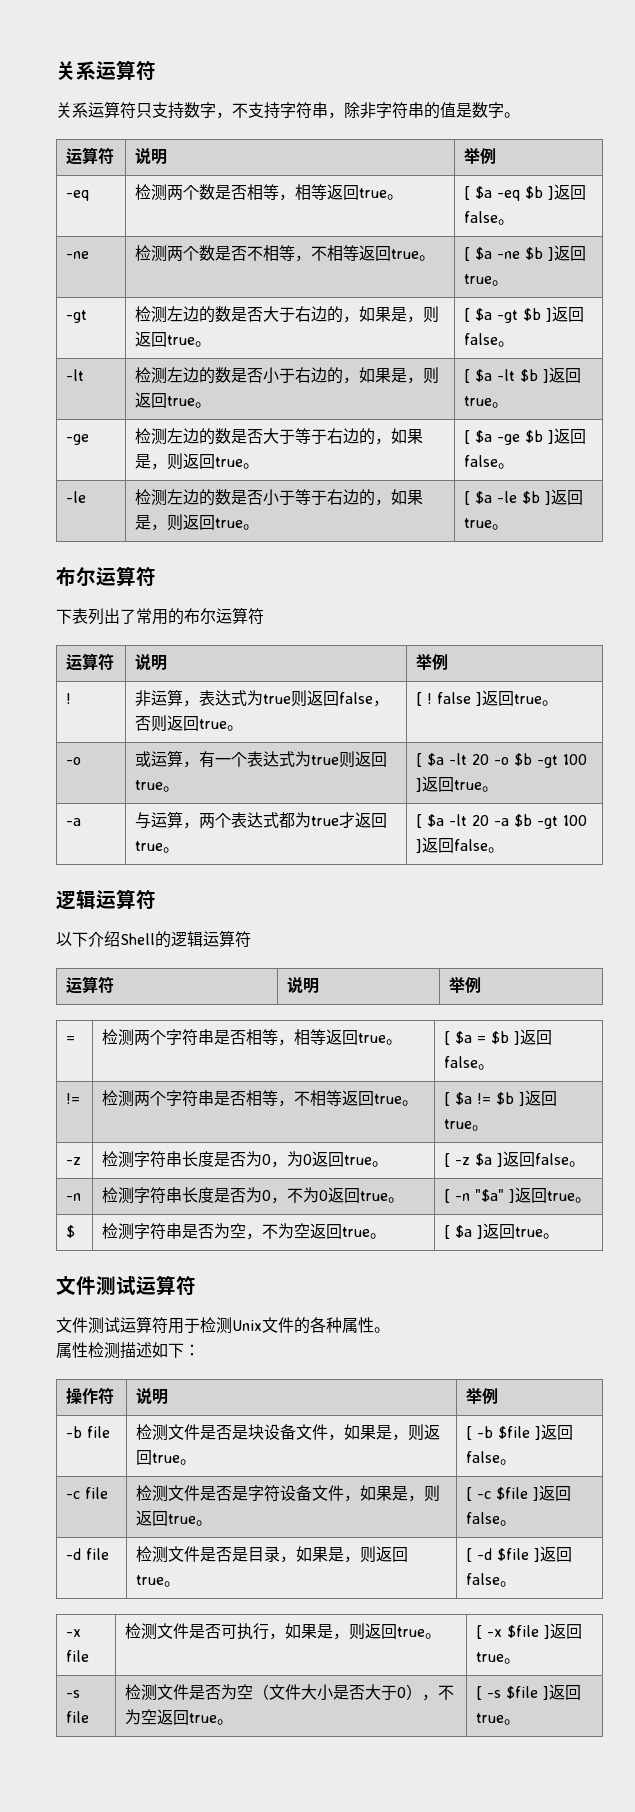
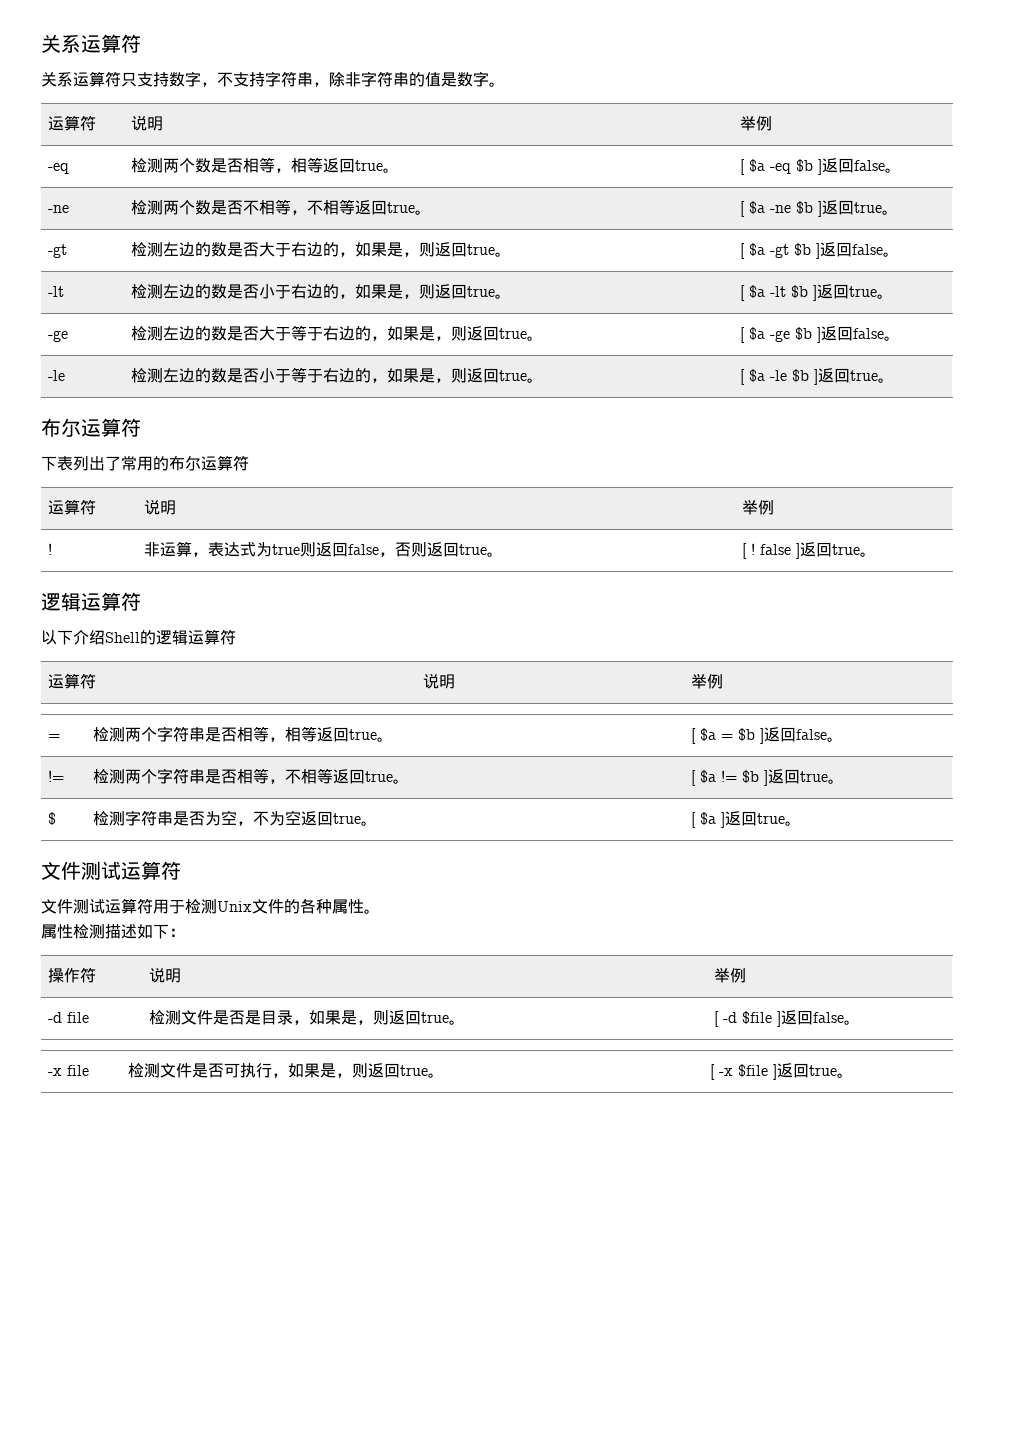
- -o | 或运算，有一个表达式为true则返回true。 | [ $a -lt 20 -o $b -gt 100 ]返回true。
- -a | 与运算，两个表达式都为true才返回true。 | [ $a -lt 20 -a $b -gt 100 ]返回false。
- -z | 检测字符串长度是否为0，为0返回true。 | [ -z $a ]返回false。
- -n | 检测字符串长度是否为0，不为0返回true。 | [ -n "$a" ]返回true。
- -b file | 检测文件是否是块设备文件，如果是，则返回true。 | [ -b $file ]返回false。
- -c file | 检测文件是否是字符设备文件，如果是，则返回true。 | [ -c $file ]返回false。
- -s file | 检测文件是否为空（文件大小是否大于0），不为空返回true。 | [ -s $file ]返回true。

